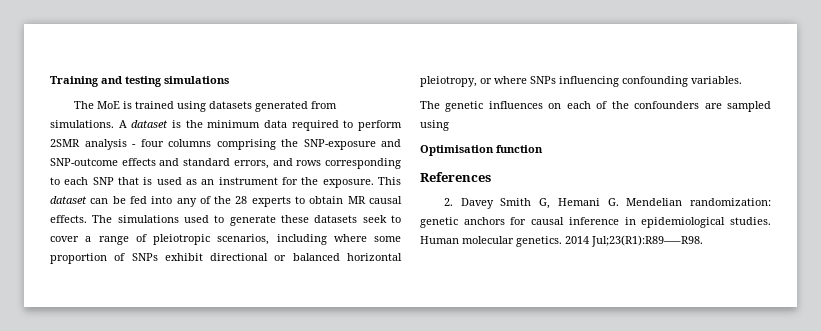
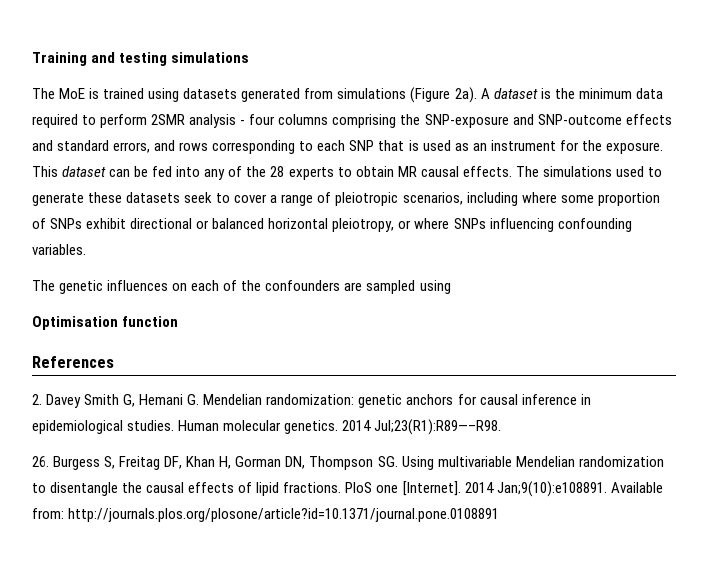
- The MoE is trained using datasets generated from simulations.
+ The MoE is trained using datasets generated from simulations (Figure 2a).
+ 26. Burgess S, Freitag DF, Khan H, Gorman DN, Thompson SG. Using multivariable Mendelian randomization to disentangle the causal effects of lipid fractions. PloS one [Internet]. 2014 Jan;9(10):e108891. Available from: http://journals.plos.org/plosone/article?id=10.1371/journal.pone.0108891

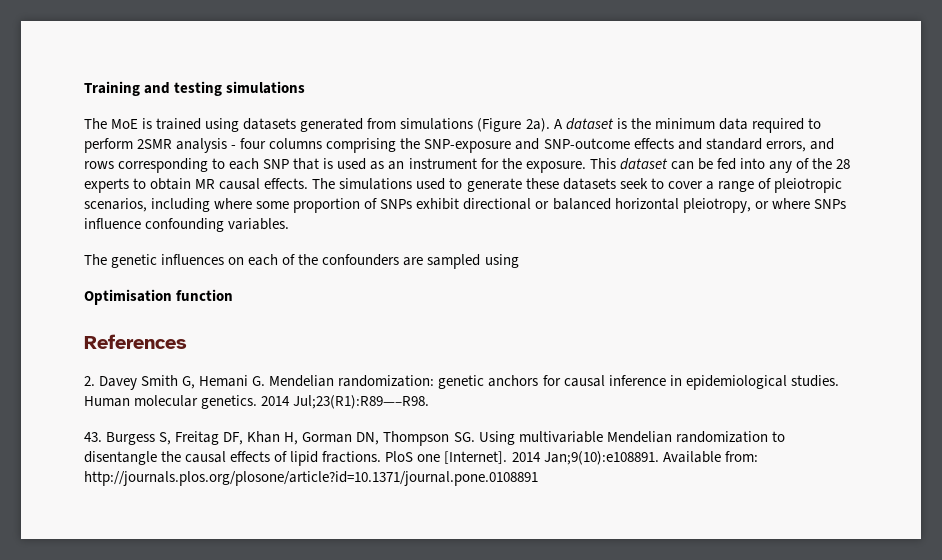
- The simulations used to generate these datasets seek to cover a range of pleiotropic scenarios, including where some proportion of SNPs exhibit directional or balanced horizontal pleiotropy, or where SNPs influencing confounding variables.
+ The simulations used to generate these datasets seek to cover a range of pleiotropic scenarios, including where some proportion of SNPs exhibit directional or balanced horizontal pleiotropy, or where SNPs influence confounding variables.
- 26. Burgess S, Freitag DF, Khan H, Gorman DN, Thompson SG. Using multivariable Mendelian randomization to disentangle the causal effects of lipid fractions.
+ 43. Burgess S, Freitag DF, Khan H, Gorman DN, Thompson SG. Using multivariable Mendelian randomization to disentangle the causal effects of lipid fractions.

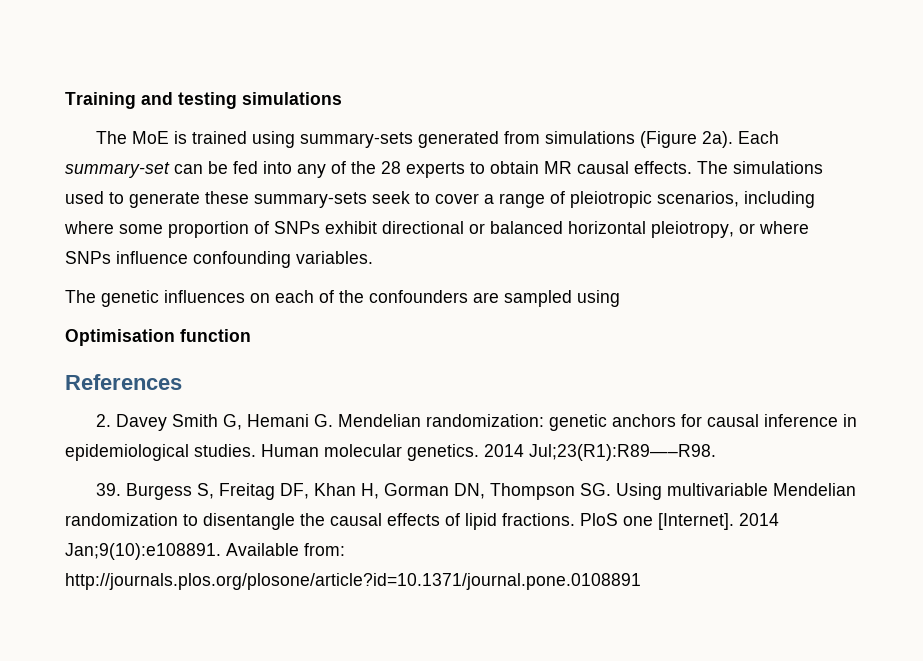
- The MoE is trained using datasets generated from simulations (Figure 2a).
+ The MoE is trained using summary-sets generated from simulations (Figure 2a).
- A dataset is the minimum data required to perform 2SMR analysis - four columns comprising the SNP-exposure and SNP-outcome effects and standard errors, and rows corresponding to each SNP that is used as an instrument for the exposure. This dataset can be fed into any of the 28 experts to obtain MR causal effects.
+ Each summary-set can be fed into any of the 28 experts to obtain MR causal effects.
- The simulations used to generate these datasets seek to cover a range of pleiotropic scenarios, including where some proportion of SNPs exhibit directional or balanced horizontal pleiotropy, or where SNPs influence confounding variables.
+ The simulations used to generate these summary-sets seek to cover a range of pleiotropic scenarios, including where some proportion of SNPs exhibit directional or balanced horizontal pleiotropy, or where SNPs influence confounding variables.
- 43. Burgess S, Freitag DF, Khan H, Gorman DN, Thompson SG. Using multivariable Mendelian randomization to disentangle the causal effects of lipid fractions.
+ 39. Burgess S, Freitag DF, Khan H, Gorman DN, Thompson SG. Using multivariable Mendelian randomization to disentangle the causal effects of lipid fractions.

